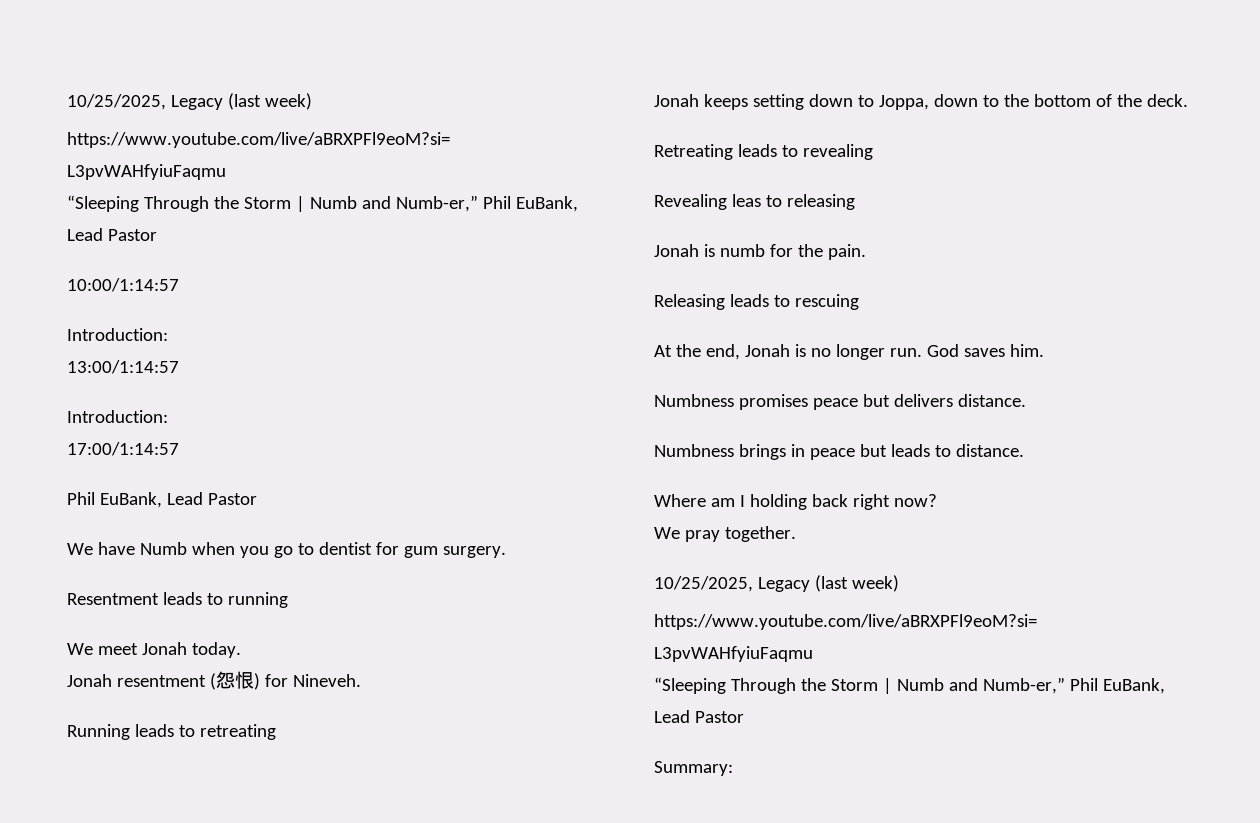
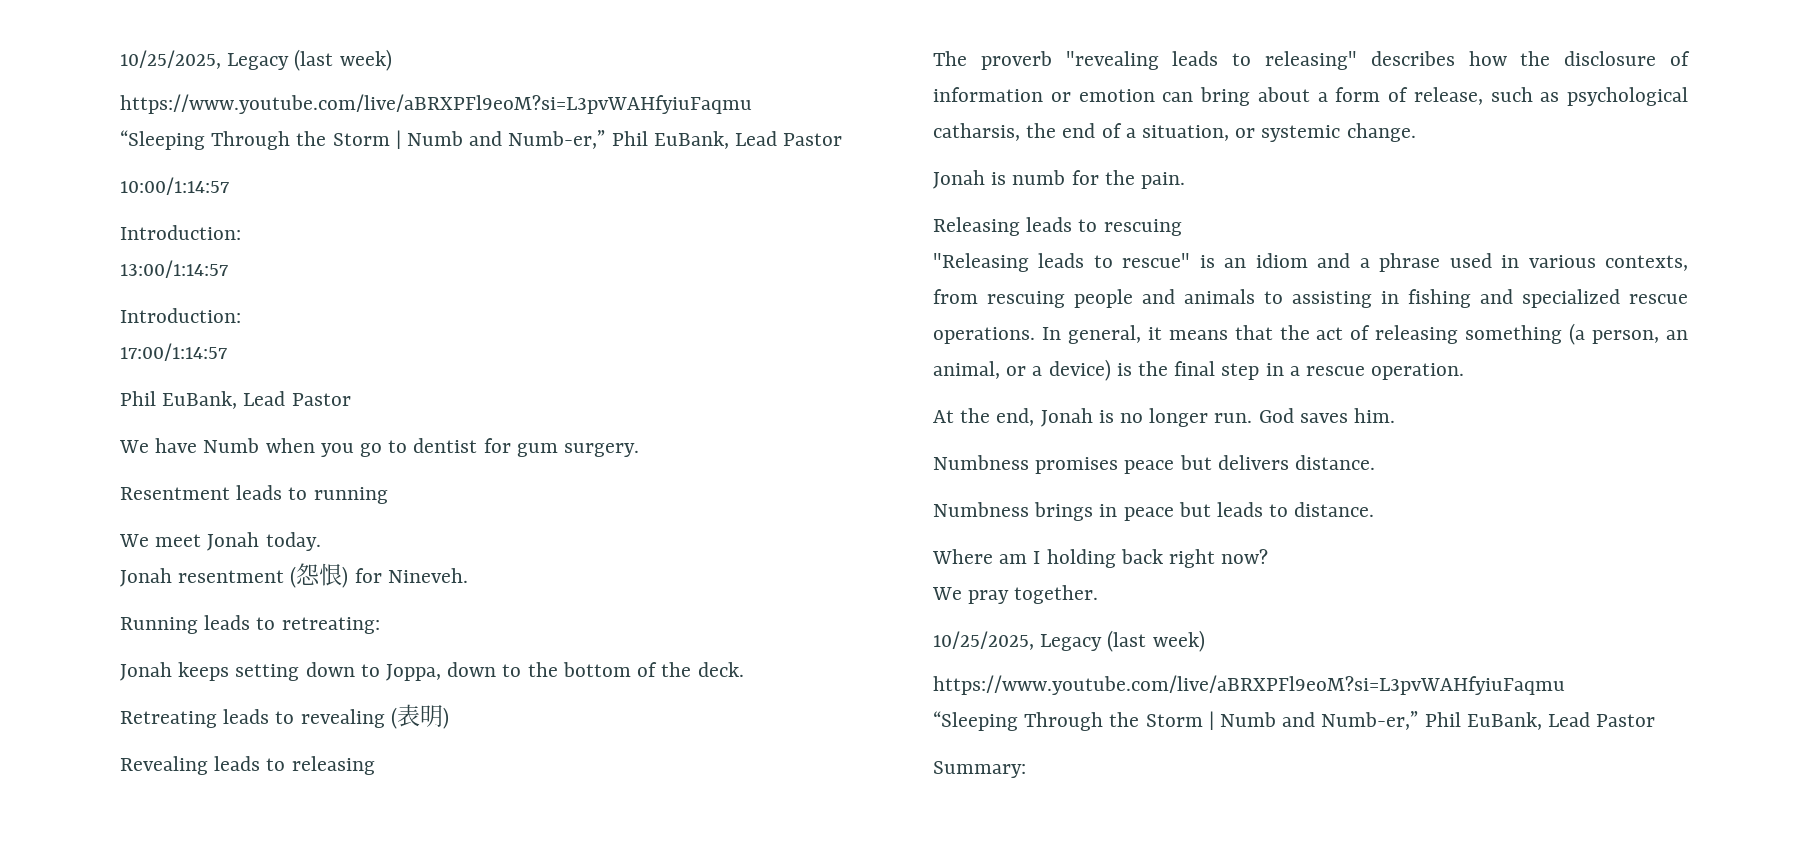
- Running leads to retreating
+ Running leads to retreating:
- Retreating leads to revealing
+ Retreating leads to revealing (表明)
- Revealing leas to releasing
+ Revealing leads to releasing
+ The proverb "revealing leads to releasing" describes how the disclosure of information or emotion can bring about a form of release, such as psychological catharsis, the end of a situation, or systemic change.
+ "Releasing leads to rescue" is an idiom and a phrase used in various contexts, from rescuing people and animals to assisting in fishing and specialized rescue operations. In general, it means that the act of releasing something (a person, an animal, or a device) is the final step in a rescue operation.

